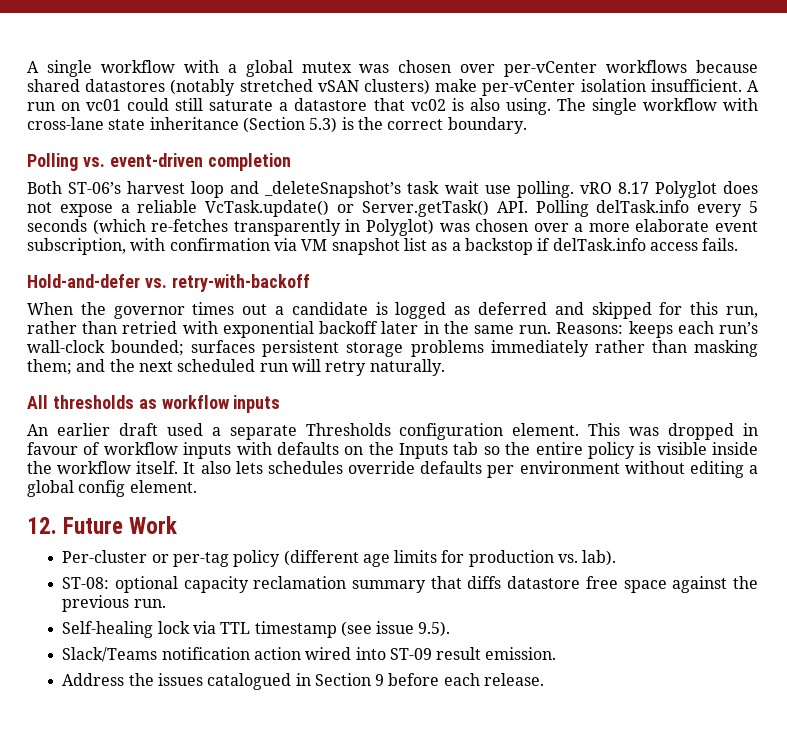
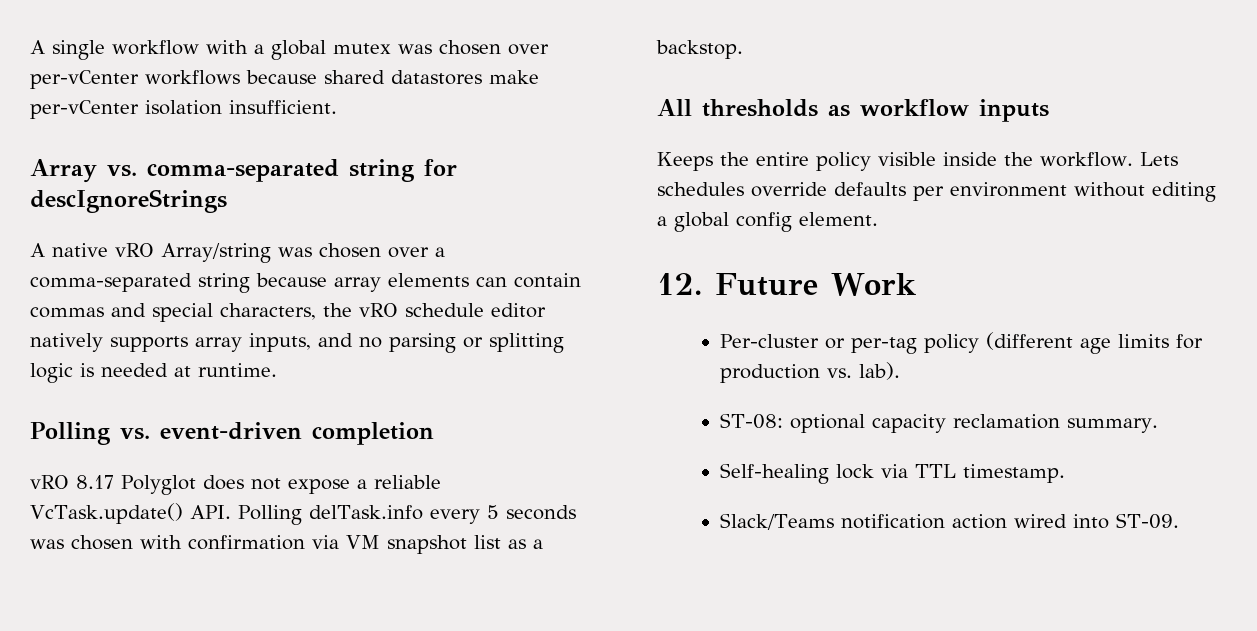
- A single workflow with a global mutex was chosen over per-vCenter workflows because shared datastores (notably stretched vSAN clusters) make per-vCenter isolation insufficient. A run on vc01 could still saturate a datastore that vc02 is also using. The single workflow with cross-lane state inheritance (Section 5.3) is the correct boundary.
+ A single workflow with a global mutex was chosen over per-vCenter workflows because shared datastores make per-vCenter isolation insufficient.
+ Array vs. comma-separated string for descIgnoreStrings
+ A native vRO Array/string was chosen over a comma-separated string because array elements can contain commas and special characters, the vRO schedule editor natively supports array inputs, and no parsing or splitting logic is needed at runtime.
  Polling vs. event-driven completion
- Both ST-06’s harvest loop and _deleteSnapshot’s task wait use polling. vRO 8.17 Polyglot does not expose a reliable VcTask.update() or Server.getTask() API. Polling delTask.info every 5 seconds (which re-fetches transparently in Polyglot) was chosen over a more elaborate event subscription, with confirmation via VM snapshot list as a backstop if delTask.info access fails.
- Hold-and-defer vs. retry-with-backoff
- When the governor times out a candidate is logged as deferred and skipped for this run, rather than retried with exponential backoff later in the same run. Reasons: keeps each run’s wall-clock bounded; surfaces persistent storage problems immediately rather than masking them; and the next scheduled run will retry naturally.
+ vRO 8.17 Polyglot does not expose a reliable VcTask.update() API. Polling delTask.info every 5 seconds was chosen with confirmation via VM snapshot list as a backstop.
- An earlier draft used a separate Thresholds configuration element. This was dropped in favour of workflow inputs with defaults on the Inputs tab so the entire policy is visible inside the workflow itself. It also lets schedules override defaults per environment without editing a global config element.
+ Keeps the entire policy visible inside the workflow. Lets schedules override defaults per environment without editing a global config element.
- ST-08: optional capacity reclamation summary that diffs datastore free space against the previous run.
+ ST-08: optional capacity reclamation summary.
- Self-healing lock via TTL timestamp (see issue 9.5).
+ Self-healing lock via TTL timestamp.
- Slack/Teams notification action wired into ST-09 result emission.
- Address the issues catalogued in Section 9 before each release.
+ Slack/Teams notification action wired into ST-09.

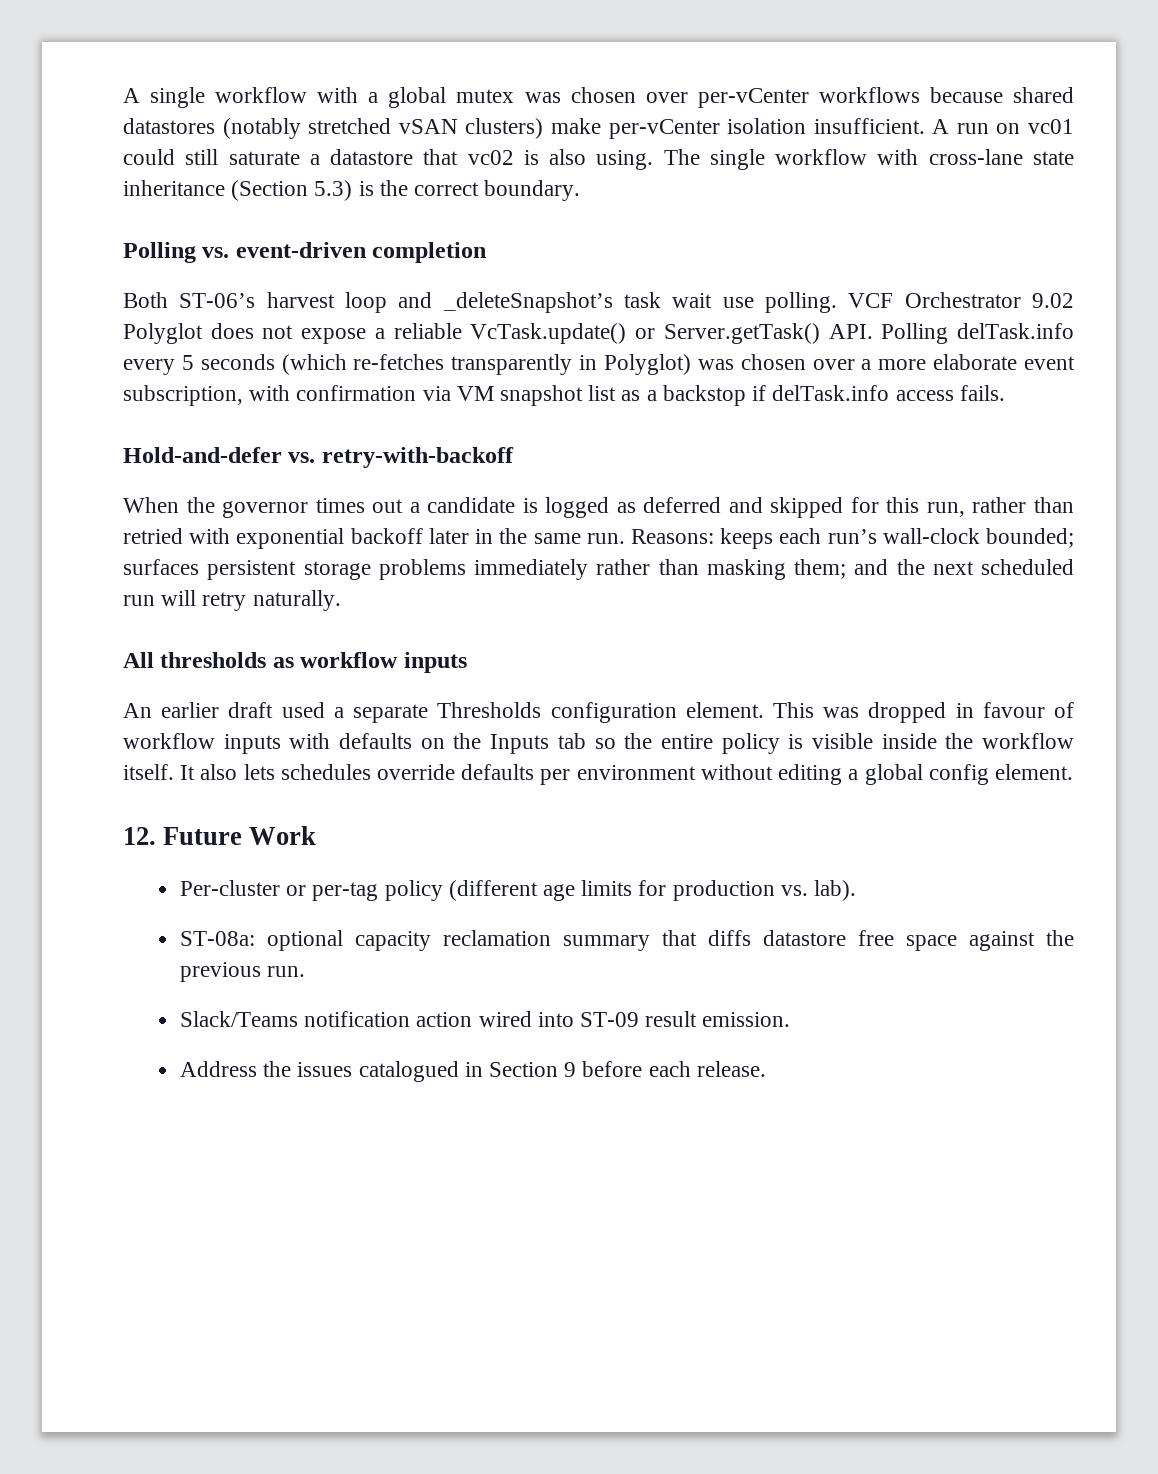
- A single workflow with a global mutex was chosen over per-vCenter workflows because shared datastores make per-vCenter isolation insufficient.
- Array vs. comma-separated string for descIgnoreStrings
- A native vRO Array/string was chosen over a comma-separated string because array elements can contain commas and special characters, the vRO schedule editor natively supports array inputs, and no parsing or splitting logic is needed at runtime.
+ A single workflow with a global mutex was chosen over per-vCenter workflows because shared datastores (notably stretched vSAN clusters) make per-vCenter isolation insufficient. A run on vc01 could still saturate a datastore that vc02 is also using. The single workflow with cross-lane state inheritance (Section 5.3) is the correct boundary.
  Polling vs. event-driven completion
- vRO 8.17 Polyglot does not expose a reliable VcTask.update() API. Polling delTask.info every 5 seconds was chosen with confirmation via VM snapshot list as a backstop.
+ Both ST-06’s harvest loop and _deleteSnapshot’s task wait use polling. VCF Orchestrator 9.02 Polyglot does not expose a reliable VcTask.update() or Server.getTask() API. Polling delTask.info every 5 seconds (which re-fetches transparently in Polyglot) was chosen over a more elaborate event subscription, with confirmation via VM snapshot list as a backstop if delTask.info access fails.
+ Hold-and-defer vs. retry-with-backoff
+ When the governor times out a candidate is logged as deferred and skipped for this run, rather than retried with exponential backoff later in the same run. Reasons: keeps each run’s wall-clock bounded; surfaces persistent storage problems immediately rather than masking them; and the next scheduled run will retry naturally.
- Keeps the entire policy visible inside the workflow. Lets schedules override defaults per environment without editing a global config element.
+ An earlier draft used a separate Thresholds configuration element. This was dropped in favour of workflow inputs with defaults on the Inputs tab so the entire policy is visible inside the workflow itself. It also lets schedules override defaults per environment without editing a global config element.
- ST-08: optional capacity reclamation summary.
- Self-healing lock via TTL timestamp.
+ ST-08a: optional capacity reclamation summary that diffs datastore free space against the previous run.
- Slack/Teams notification action wired into ST-09.
+ Slack/Teams notification action wired into ST-09 result emission.
+ Address the issues catalogued in Section 9 before each release.

